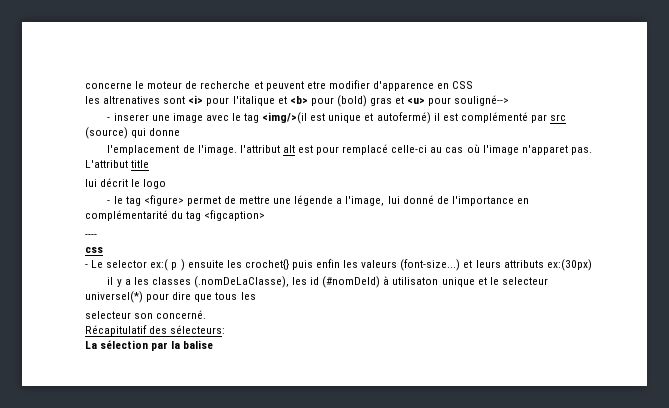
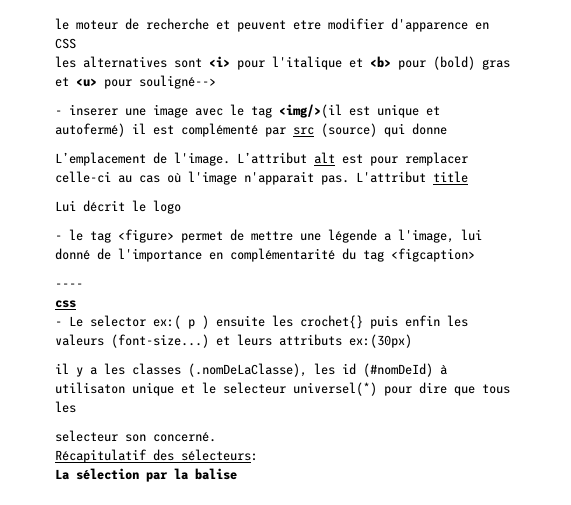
- concerne le moteur de recherche et peuvent etre modifier d'apparence en CSS
+ le moteur de recherche et peuvent etre modifier d'apparence en CSS
- les altrenatives sont <i> pour l'italique et <b> pour (bold) gras et <u> pour souligné-->
+ les alternatives sont <i> pour l'italique et <b> pour (bold) gras et <u> pour souligné-->
- l'emplacement de l'image. l'attribut alt est pour remplacé celle-ci au cas où l'image n'apparet pas.
+ L’emplacement de l'image. L’attribut alt est pour remplacer celle-ci au cas où l'image n'apparait pas.
- lui décrit le logo
+ Lui décrit le logo

